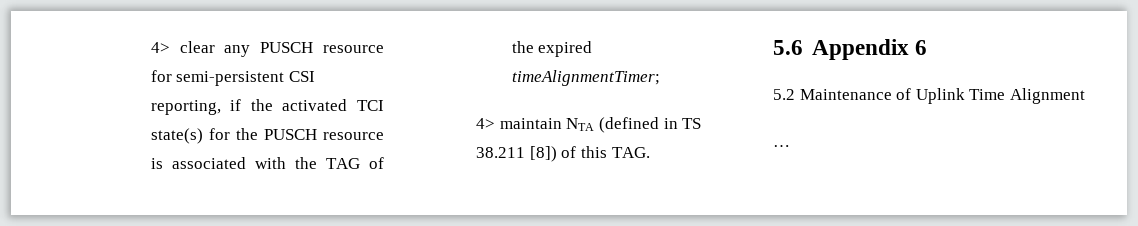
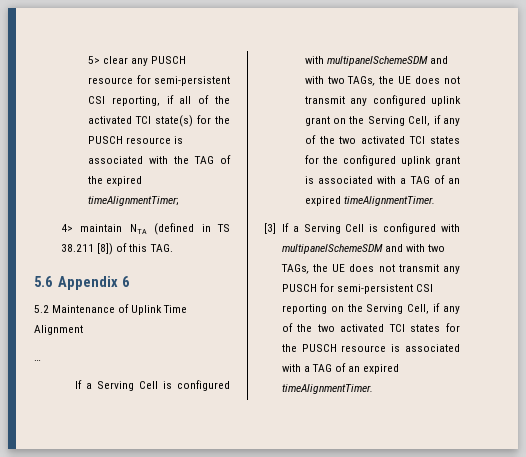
- 4> clear any PUSCH resource for semi-persistent CSI reporting, if the activated TCI state(s) for the PUSCH resource is associated with the TAG of the expired timeAlignmentTimer;
+ 5> clear any PUSCH resource for semi-persistent CSI reporting, if all of the activated TCI state(s) for the PUSCH resource is associated with the TAG of the expired timeAlignmentTimer;
+ If a Serving Cell is configured with multipanelSchemeSDM and with two TAGs, the UE does not transmit any configured uplink grant on the Serving Cell, if any of the two activated TCI states for the configured uplink grant is associated with a TAG of an expired timeAlignmentTimer.
+ [3] If a Serving Cell is configured with multipanelSchemeSDM and with two TAGs, the UE does not transmit any PUSCH for semi-persistent CSI reporting on the Serving Cell, if any of the two activated TCI states for the PUSCH resource is associated with a TAG of an expired timeAlignmentTimer.

